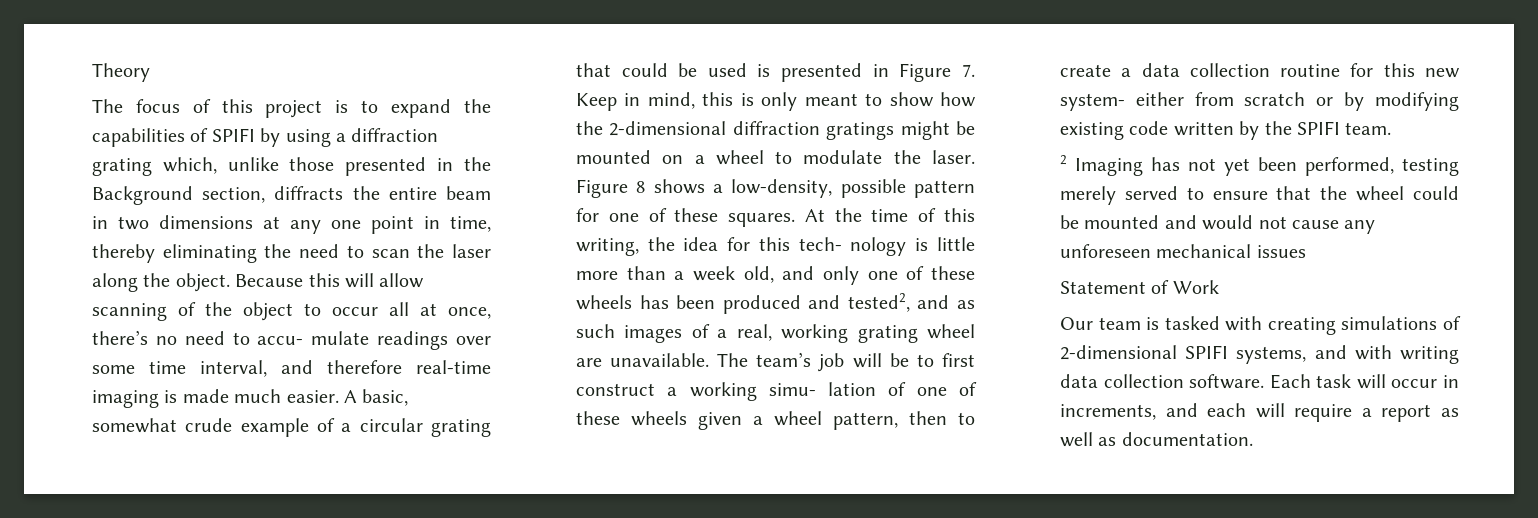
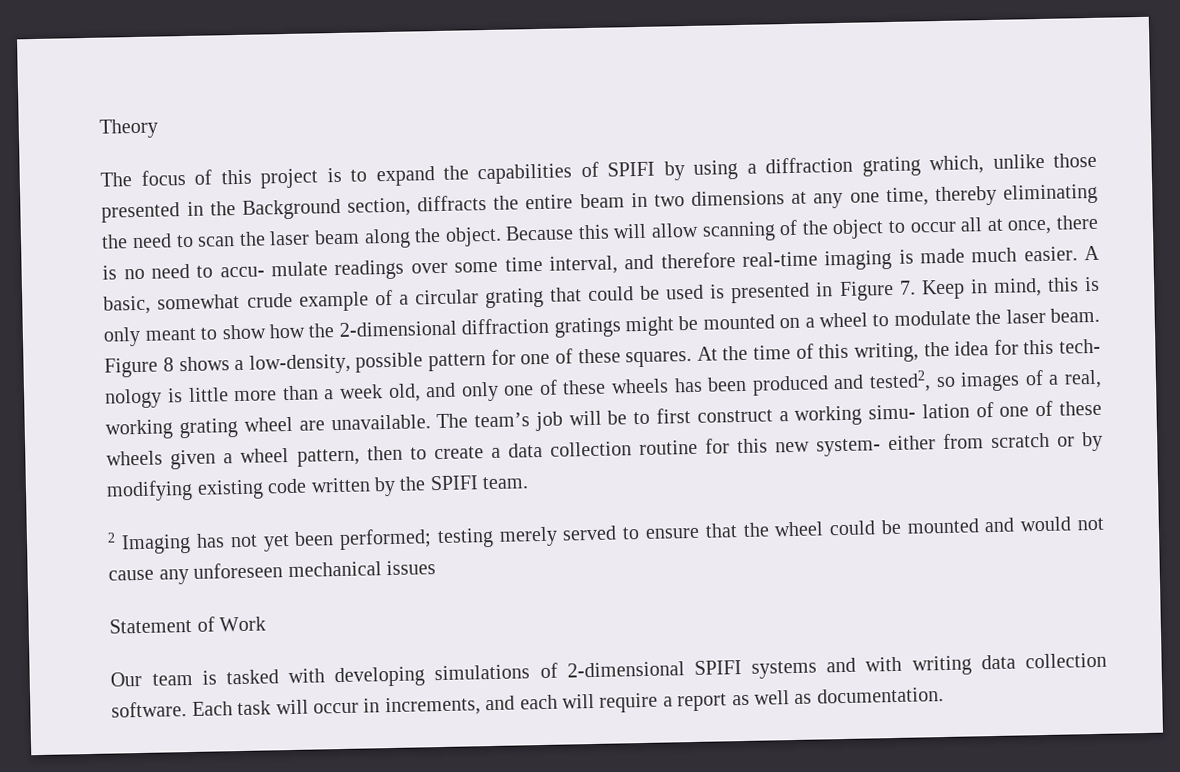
- The focus of this project is to expand the capabilities of SPIFI by using a diffraction grating which, unlike those presented in the Background section, diffracts the entire beam in two dimensions at any one point in time, thereby eliminating the need to scan the laser along the object.
+ The focus of this project is to expand the capabilities of SPIFI by using a diffraction grating which, unlike those presented in the Background section, diffracts the entire beam in two dimensions at any one time, thereby eliminating the need to scan the laser beam along the object.
- Because this will allow scanning of the object to occur all at once, there’s no need to accu- mulate readings over some time interval, and therefore real-time imaging is made much easier.
+ Because this will allow scanning of the object to occur all at once, there is no need to accu- mulate readings over some time interval, and therefore real-time imaging is made much easier.
- A basic, somewhat crude example of a circular grating that could be used is presented in Figure 7. Keep in mind, this is only meant to show how the 2-dimensional diffraction gratings might be mounted on a wheel to modulate the laser.
+ A basic, somewhat crude example of a circular grating that could be used is presented in Figure 7. Keep in mind, this is only meant to show how the 2-dimensional diffraction gratings might be mounted on a wheel to modulate the laser beam.
- At the time of this writing, the idea for this tech- nology is little more than a week old, and only one of these wheels has been produced and tested2, and as such images of a real, working grating wheel are unavailable.
+ At the time of this writing, the idea for this tech- nology is little more than a week old, and only one of these wheels has been produced and tested2, so images of a real, working grating wheel are unavailable.
- 2 Imaging has not yet been performed, testing merely served to ensure that the wheel could be mounted and would not cause any unforeseen mechanical issues
+ 2 Imaging has not yet been performed; testing merely served to ensure that the wheel could be mounted and would not cause any unforeseen mechanical issues
- Our team is tasked with creating simulations of 2-dimensional SPIFI systems, and with writing data collection software.
+ Our team is tasked with developing simulations of 2-dimensional SPIFI systems and with writing data collection software.

